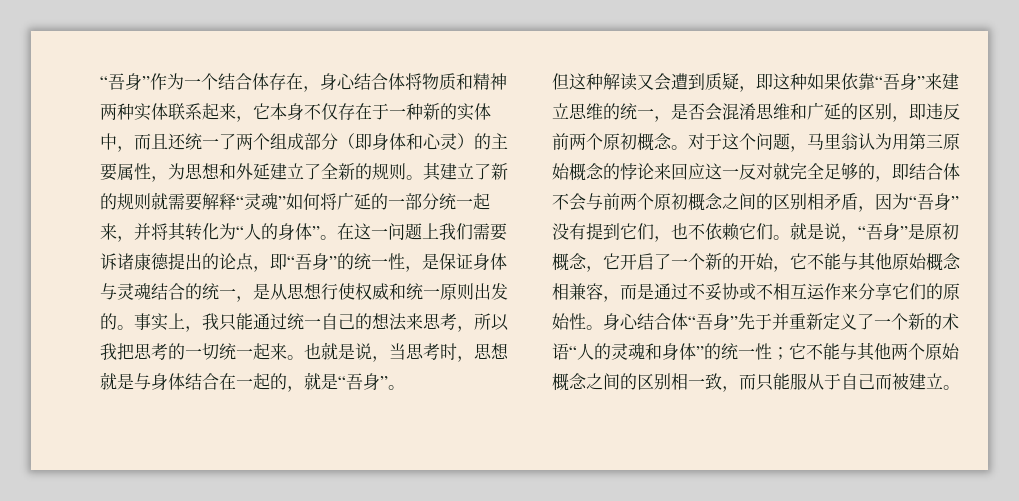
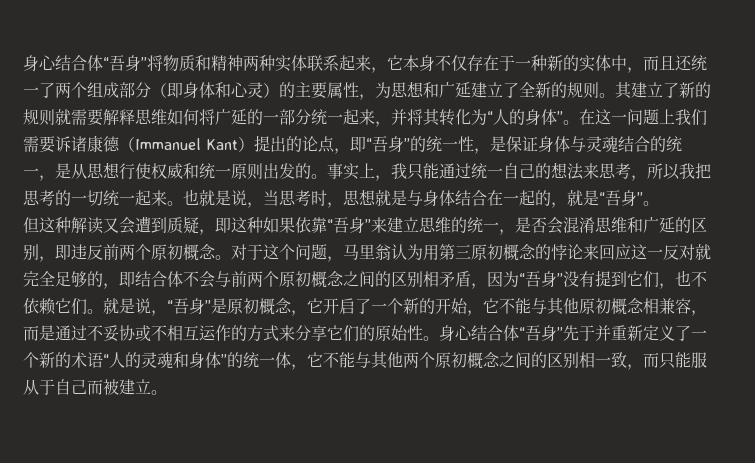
- “吾身”作为一个结合体存在，身心结合体将物质和精神两种实体联系起来，它本身不仅存在于一种新的实体中，而且还统一了两个组成部分（即身体和心灵）的主要属性，为思想和外延建立了全新的规则。
+ 身心结合体“吾身”将物质和精神两种实体联系起来，它本身不仅存在于一种新的实体中，而且还统一了两个组成部分（即身体和心灵）的主要属性，为思想和广延建立了全新的规则。
- 其建立了新的规则就需要解释“灵魂”如何将广延的一部分统一起来，并将其转化为“人的身体”。
+ 其建立了新的规则就需要解释思维如何将广延的一部分统一起来，并将其转化为“人的身体”。
- 在这一问题上我们需要诉诸康德提出的论点，即“吾身”的统一性，是保证身体与灵魂结合的统一，是从思想行使权威和统一原则出发的。
+ 在这一问题上我们需要诉诸康德（Immanuel Kant）提出的论点，即“吾身”的统一性，是保证身体与灵魂结合的统一，是从思想行使权威和统一原则出发的。
- 对于这个问题，马里翁认为用第三原始概念的悖论来回应这一反对就完全足够的，即结合体不会与前两个原初概念之间的区别相矛盾，因为“吾身”没有提到它们，也不依赖它们。
+ 对于这个问题，马里翁认为用第三原初概念的悖论来回应这一反对就完全足够的，即结合体不会与前两个原初概念之间的区别相矛盾，因为“吾身”没有提到它们，也不依赖它们。
- 就是说，“吾身”是原初概念，它开启了一个新的开始，它不能与其他原始概念相兼容，而是通过不妥协或不相互运作来分享它们的原始性。
+ 就是说，“吾身”是原初概念，它开启了一个新的开始，它不能与其他原初概念相兼容，而是通过不妥协或不相互运作的方式来分享它们的原始性。
- 身心结合体“吾身”先于并重新定义了一个新的术语“人的灵魂和身体”的统一性；它不能与其他两个原始概念之间的区别相一致，而只能服从于自己而被建立。
+ 身心结合体“吾身”先于并重新定义了一个新的术语“人的灵魂和身体”的统一体，它不能与其他两个原初概念之间的区别相一致，而只能服从于自己而被建立。

